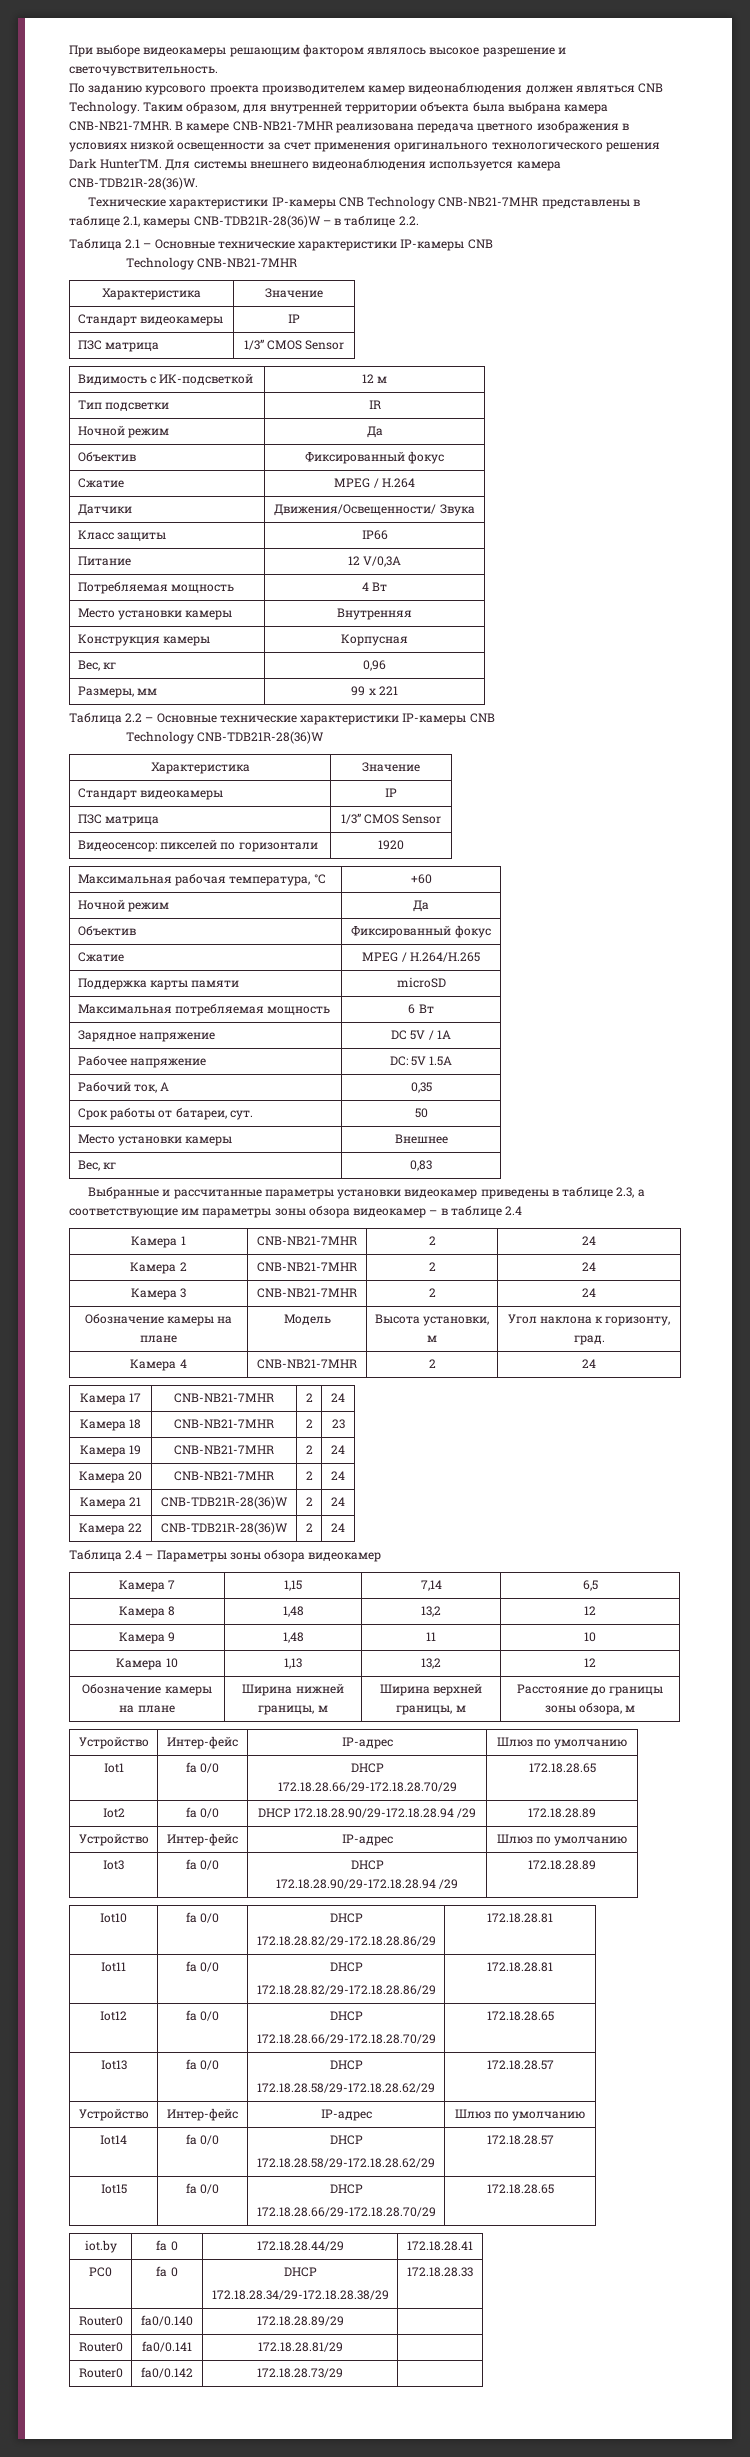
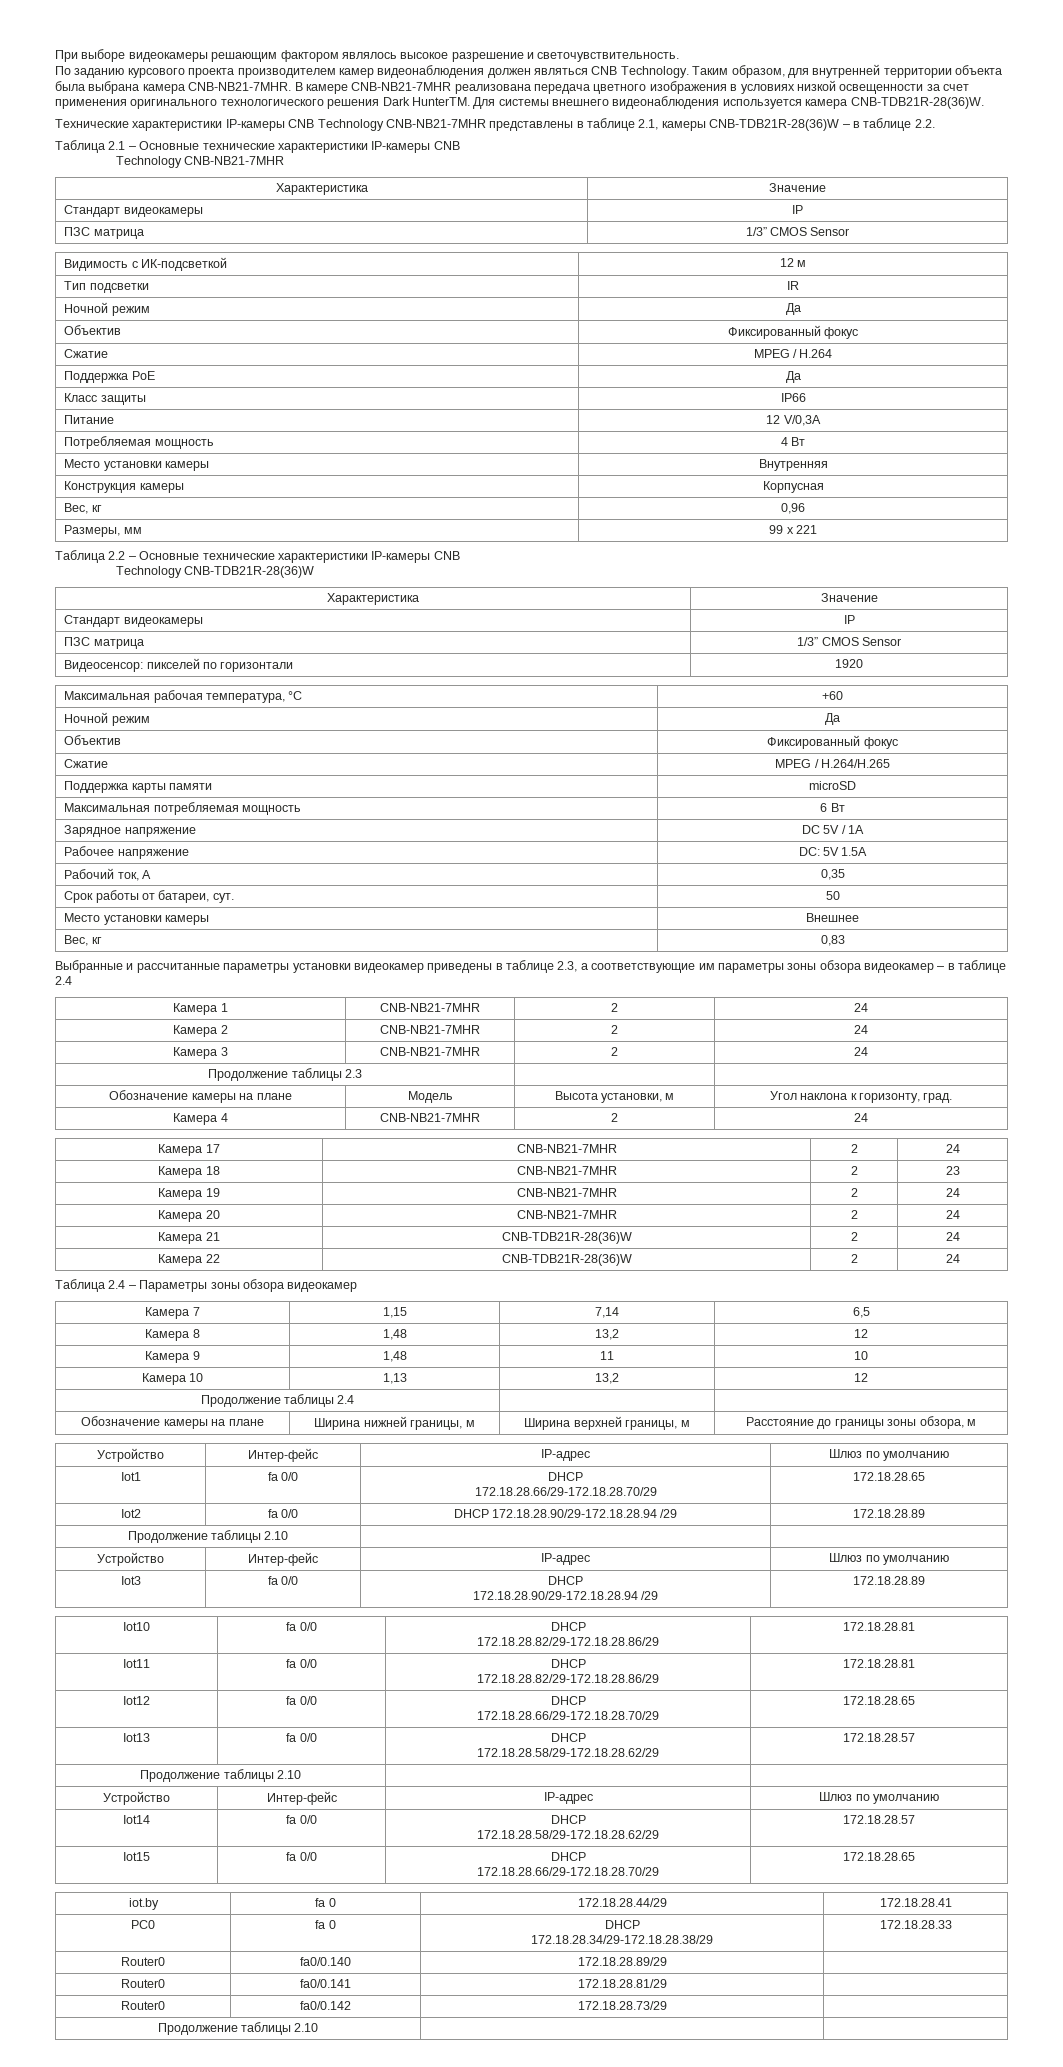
- Датчики | Движения/Освещенности/ Звука
+ Поддержка PoE | Да
+ Продолжение таблицы 2.3 | |
+ Продолжение таблицы 2.4 | |
  Iot2 | fa 0/0 | DНСP 172.18.28.90/29-172.18.28.94 /29 | 172.18.28.89
+ Продолжение таблицы 2.10 | |
  Iot13 | fa 0/0 | DНСP
  172.18.28.58/29-172.18.28.62/29 | 172.18.28.57
+ Продолжение таблицы 2.10 | |
  Router0 | fa0/0.142 | 172.18.28.73/29 |
+ Продолжение таблицы 2.10 | |

